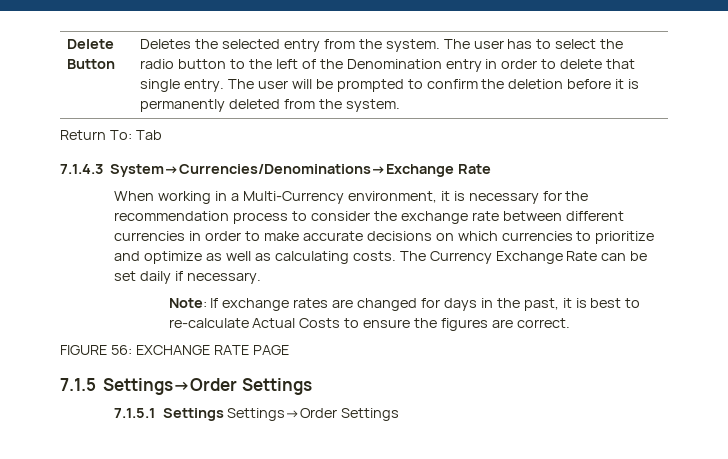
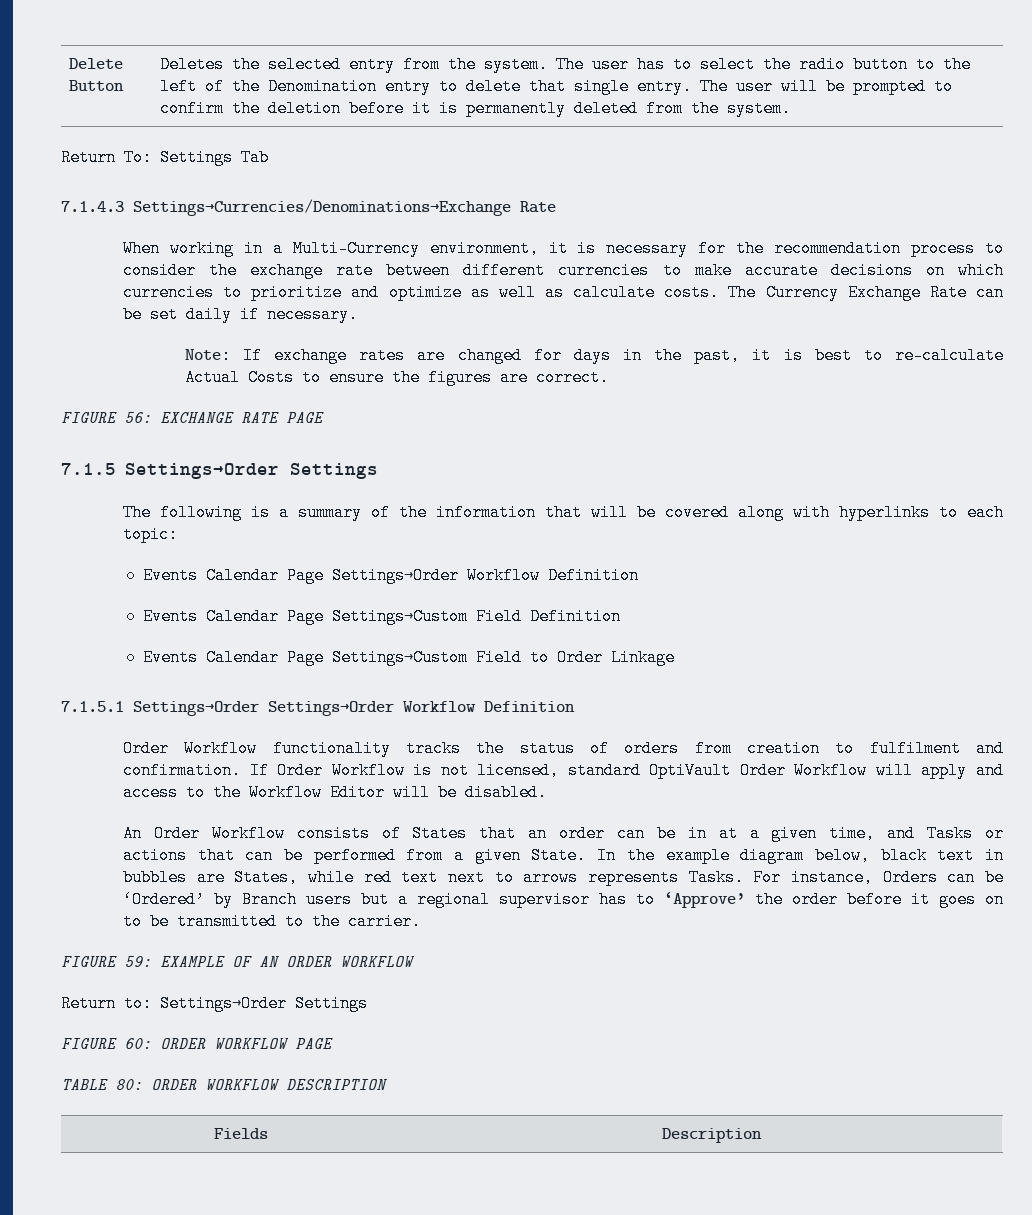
- The user has to select the radio button to the left of the Denomination entry in order to delete that single entry.
+ The user has to select the radio button to the left of the Denomination entry to delete that single entry.
- Return To: Tab
+ Return To: Settings Tab
- 7.1.4.3 System→Currencies/Denominations→Exchange Rate
+ 7.1.4.3 Settings→Currencies/Denominations→Exchange Rate
- When working in a Multi-Currency environment, it is necessary for the recommendation process to consider the exchange rate between different currencies in order to make accurate decisions on which currencies to prioritize and optimize as well as calculating costs.
+ When working in a Multi-Currency environment, it is necessary for the recommendation process to consider the exchange rate between different currencies to make accurate decisions on which currencies to prioritize and optimize as well as calculate costs.
- 7.1.5.1 Settings Settings→Order Settings
+ The following is a summary of the information that will be covered along with hyperlinks to each topic:
+ Events Calendar Page Settings→Order Workflow Definition
+ Events Calendar Page Settings→Custom Field Definition
+ Events Calendar Page Settings→Custom Field to Order Linkage
+ 7.1.5.1 Settings→Order Settings→Order Workflow Definition
+ Order Workflow functionality tracks the status of orders from creation to fulfilment and confirmation. If Order Workflow is not licensed, standard OptiVault Order Workflow will apply and access to the Workflow Editor will be disabled.
+ An Order Workflow consists of States that an order can be in at a given time, and Tasks or actions that can be performed from a given State. In the example diagram below, black text in bubbles are States, while red text next to arrows represents Tasks. For instance, Orders can be ‘Ordered’ by Branch users but a regional supervisor has to ‘Approve’ the order before it goes on to be transmitted to the carrier.
+ FIGURE 59: EXAMPLE OF AN ORDER WORKFLOW
+ Return to: Settings→Order Settings
+ FIGURE 60: ORDER WORKFLOW PAGE
+ TABLE 80: ORDER WORKFLOW DESCRIPTION
+ Fields | Description

